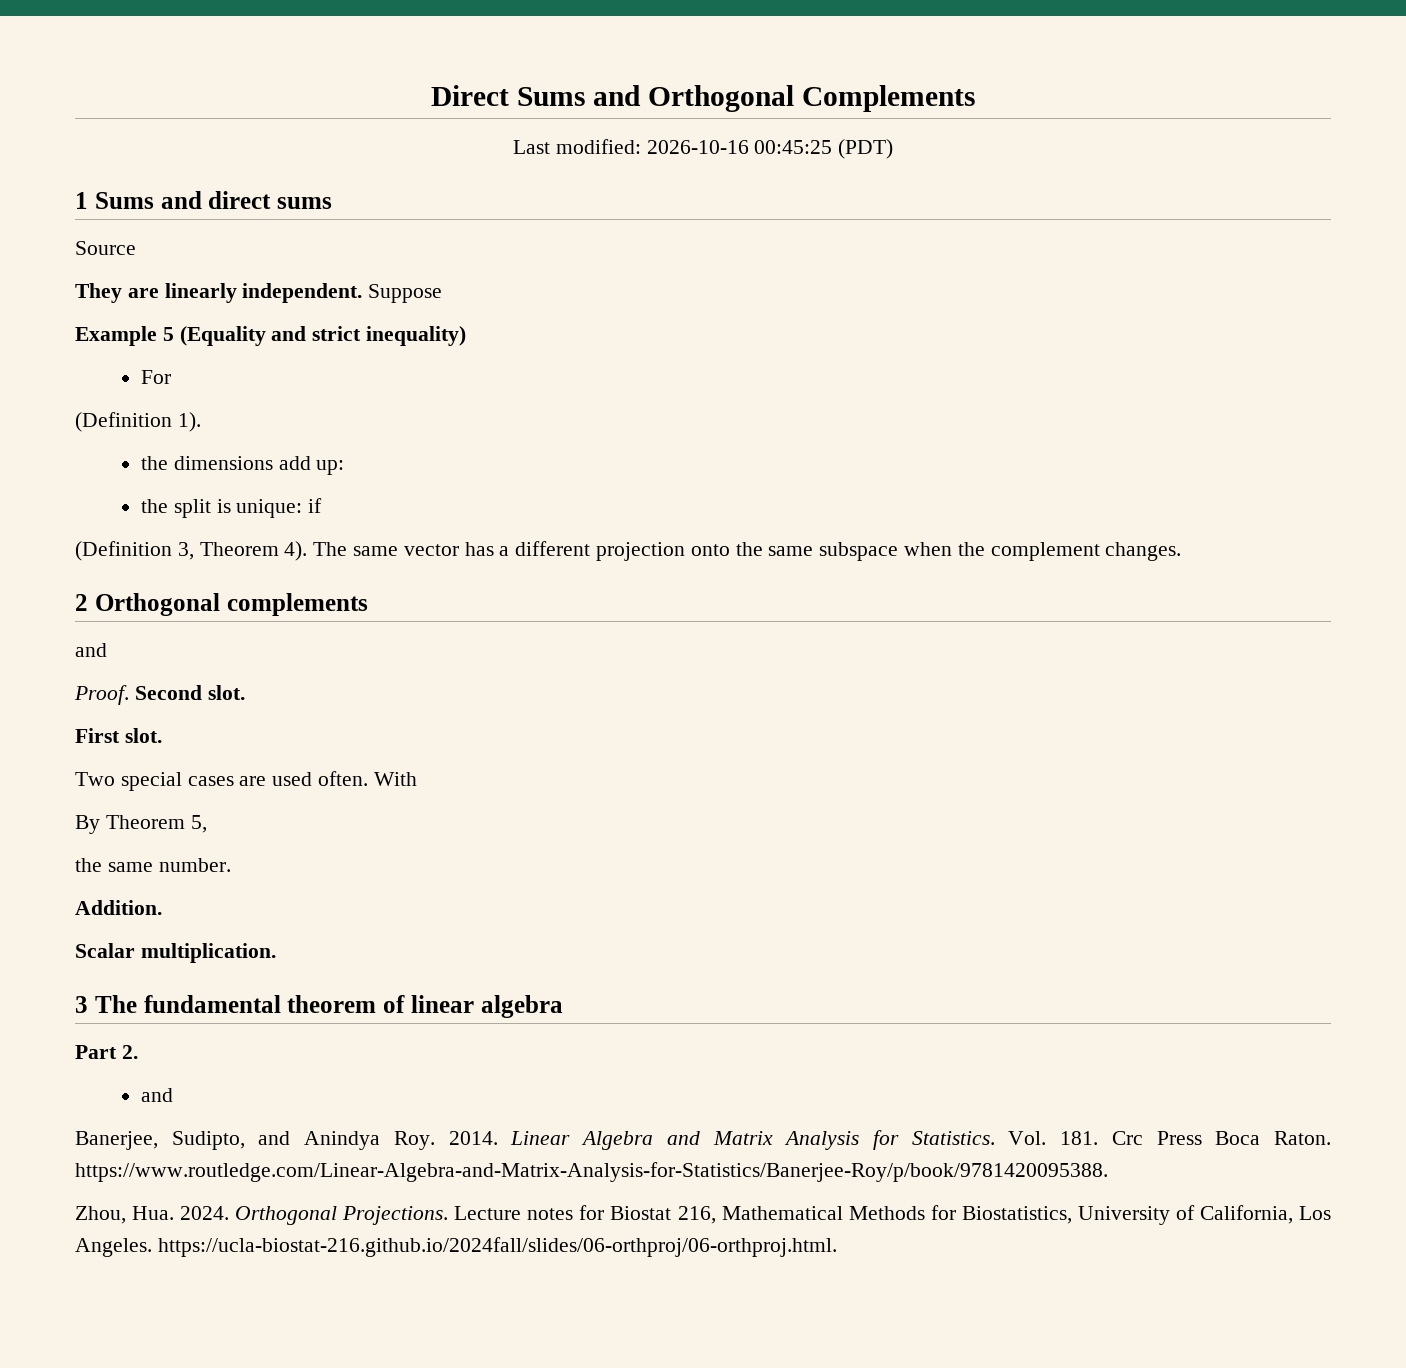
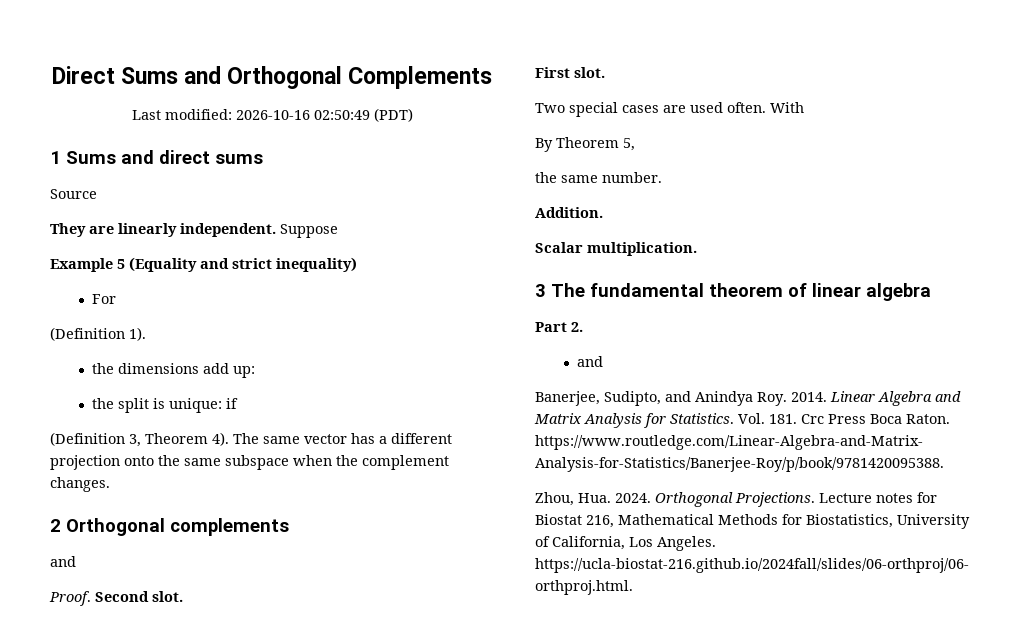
- Last modified: 2026-10-16 00:45:25 (PDT)
+ Last modified: 2026-10-16 02:50:49 (PDT)

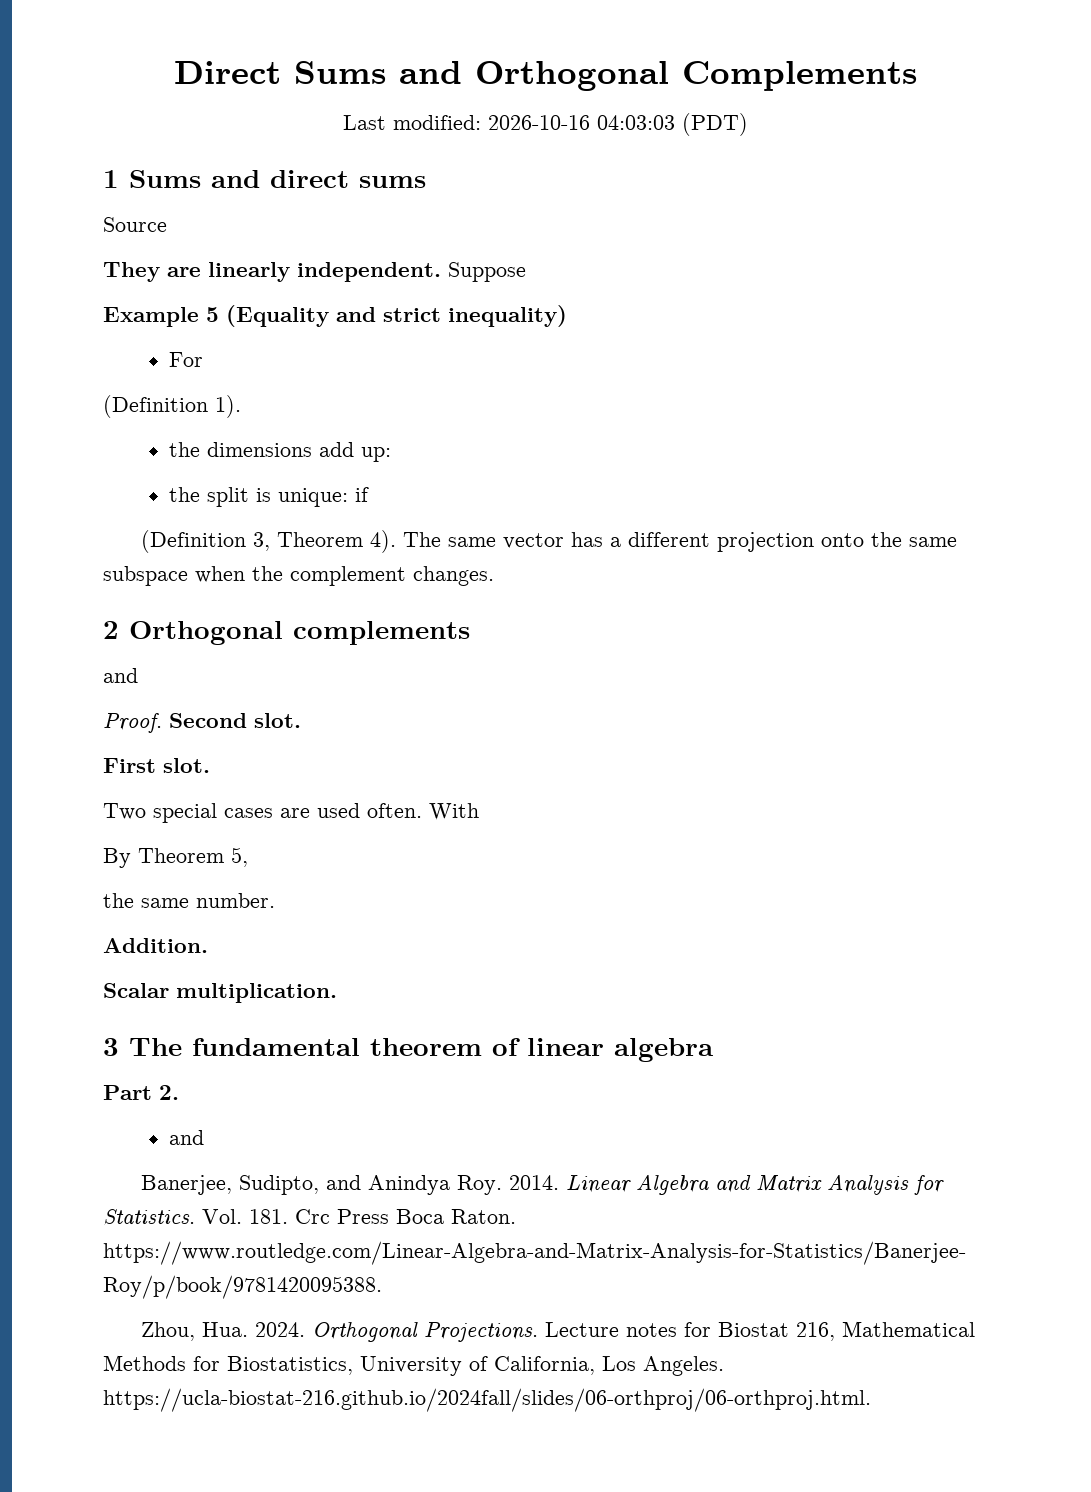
- Last modified: 2026-10-16 02:50:49 (PDT)
+ Last modified: 2026-10-16 04:03:03 (PDT)

